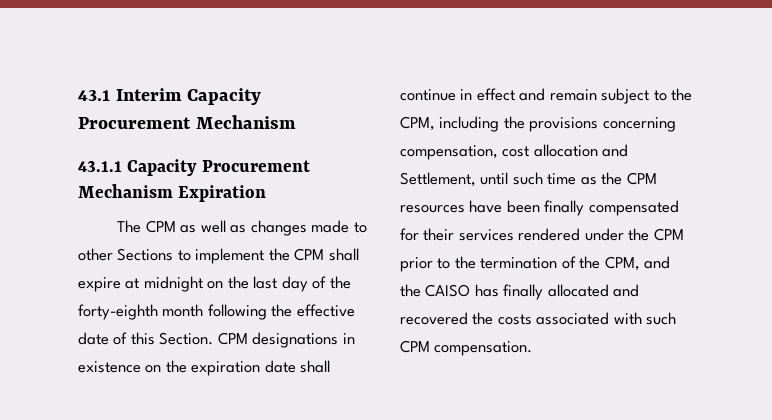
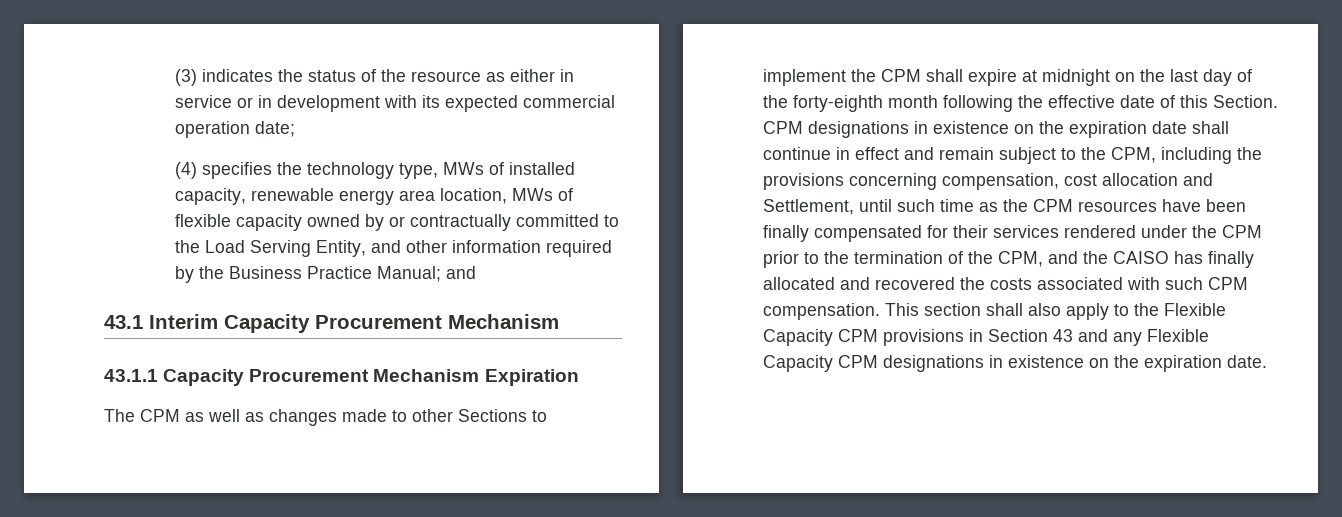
+ (3) indicates the status of the resource as either in service or in development with its expected commercial operation date;
+ (4) specifies the technology type, MWs of installed capacity, renewable energy area location, MWs of flexible capacity owned by or contractually committed to the Load Serving Entity, and other information required by the Business Practice Manual; and
+ This section shall also apply to the Flexible Capacity CPM provisions in Section 43 and any Flexible Capacity CPM designations in existence on the expiration date.

